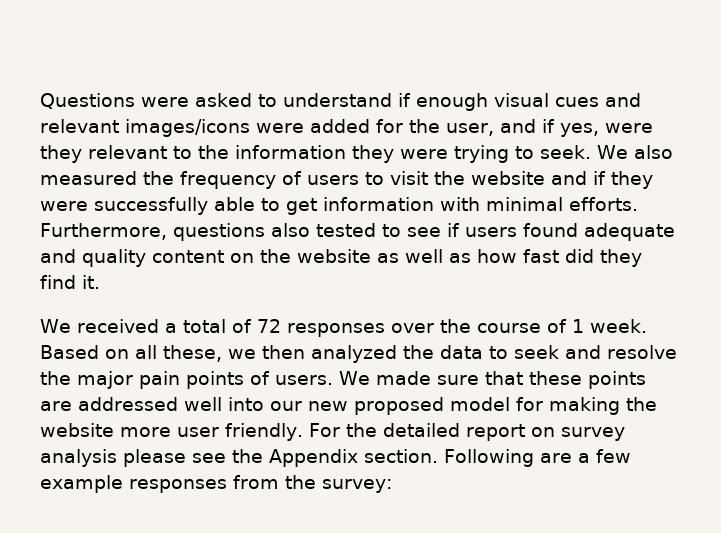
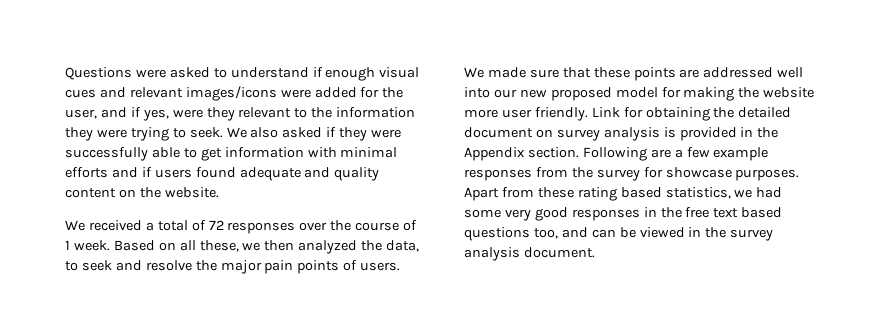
- We also measured the frequency of users to visit the website and if they were successfully able to get information with minimal efforts. Furthermore, questions also tested to see if users found adequate and quality content on the website as well as how fast did they find it.
+ We also asked if they were successfully able to get information with minimal efforts and if users found adequate and quality content on the website.
- Based on all these, we then analyzed the data to seek and resolve the major pain points of users.
+ Based on all these, we then analyzed the data, to seek and resolve the major pain points of users.
- For the detailed report on survey analysis please see the Appendix section.
+ Link for obtaining the detailed document on survey analysis is provided in the Appendix section.
- Following are a few example responses from the survey:
+ Following are a few example responses from the survey for showcase purposes. Apart from these rating based statistics, we had some very good responses in the free text based questions too, and can be viewed in the survey analysis document.

